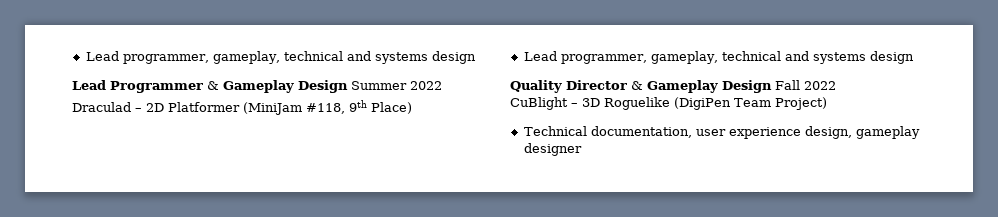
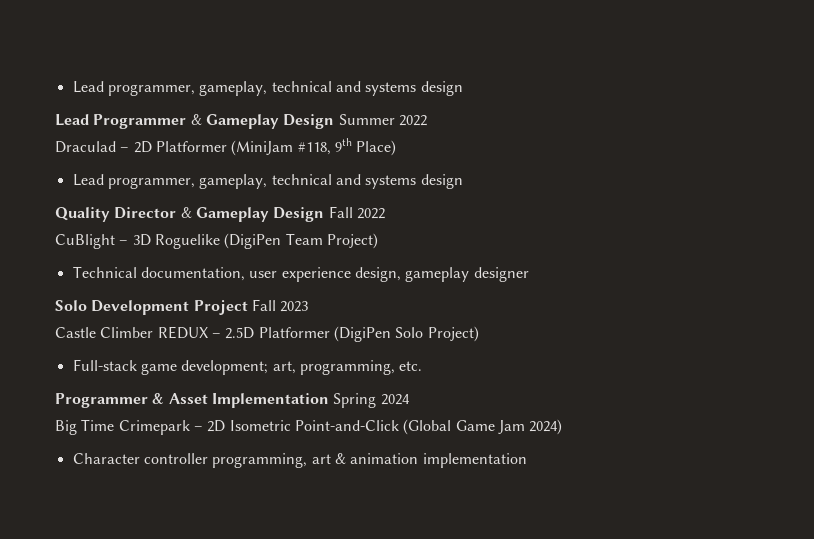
+ Solo Development Project Fall 2023
+ Castle Climber REDUX – 2.5D Platformer (DigiPen Solo Project)
+ Full-stack game development; art, programming, etc.
+ Programmer & Asset Implementation Spring 2024
+ Big Time Crimepark – 2D Isometric Point-and-Click (Global Game Jam 2024)
+ Character controller programming, art & animation implementation

